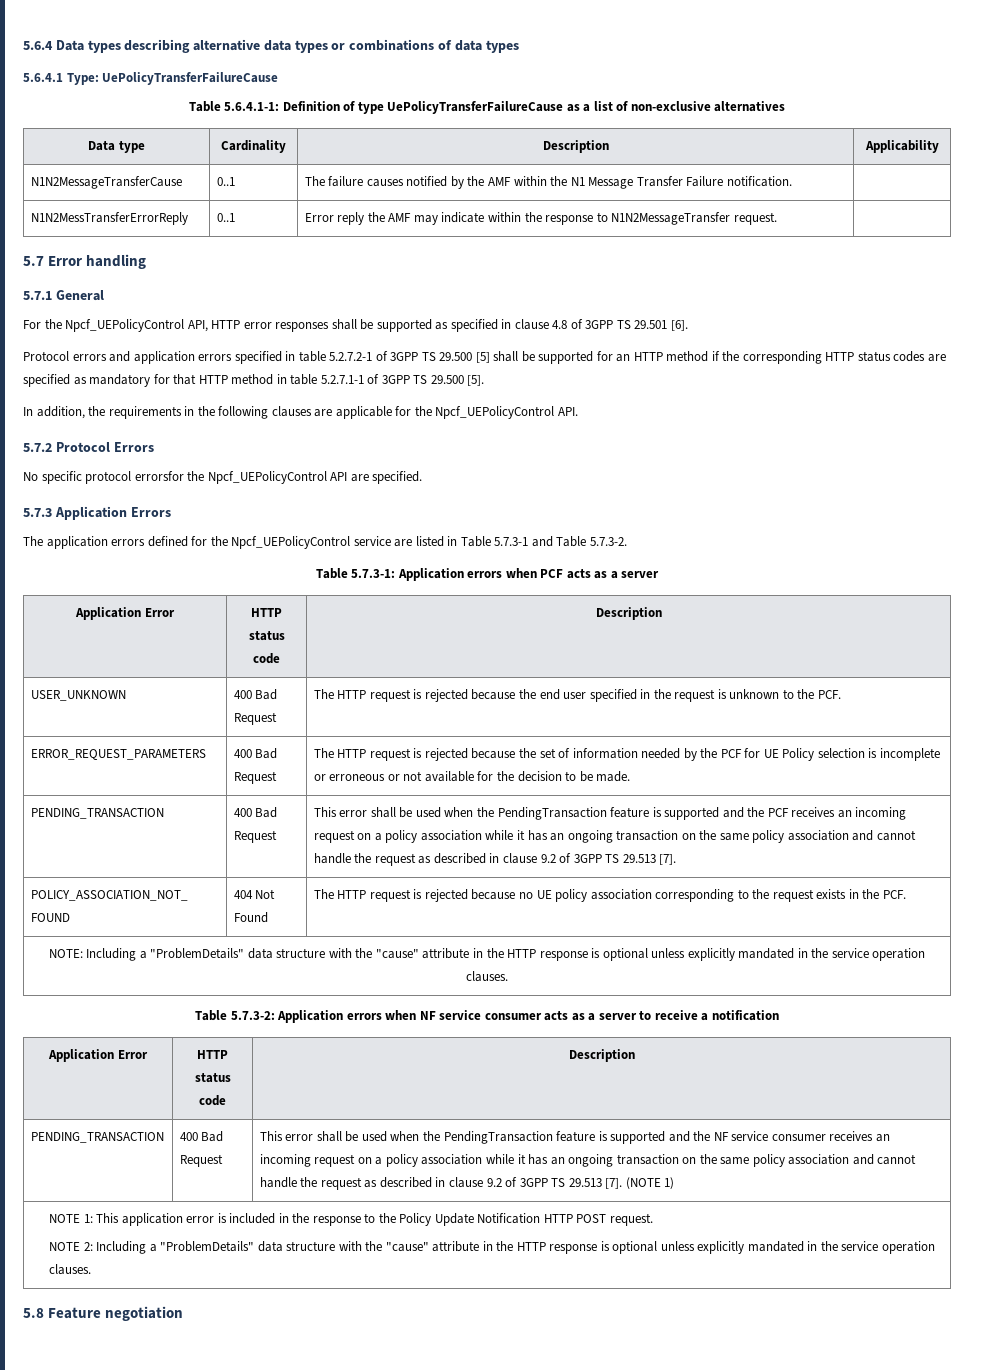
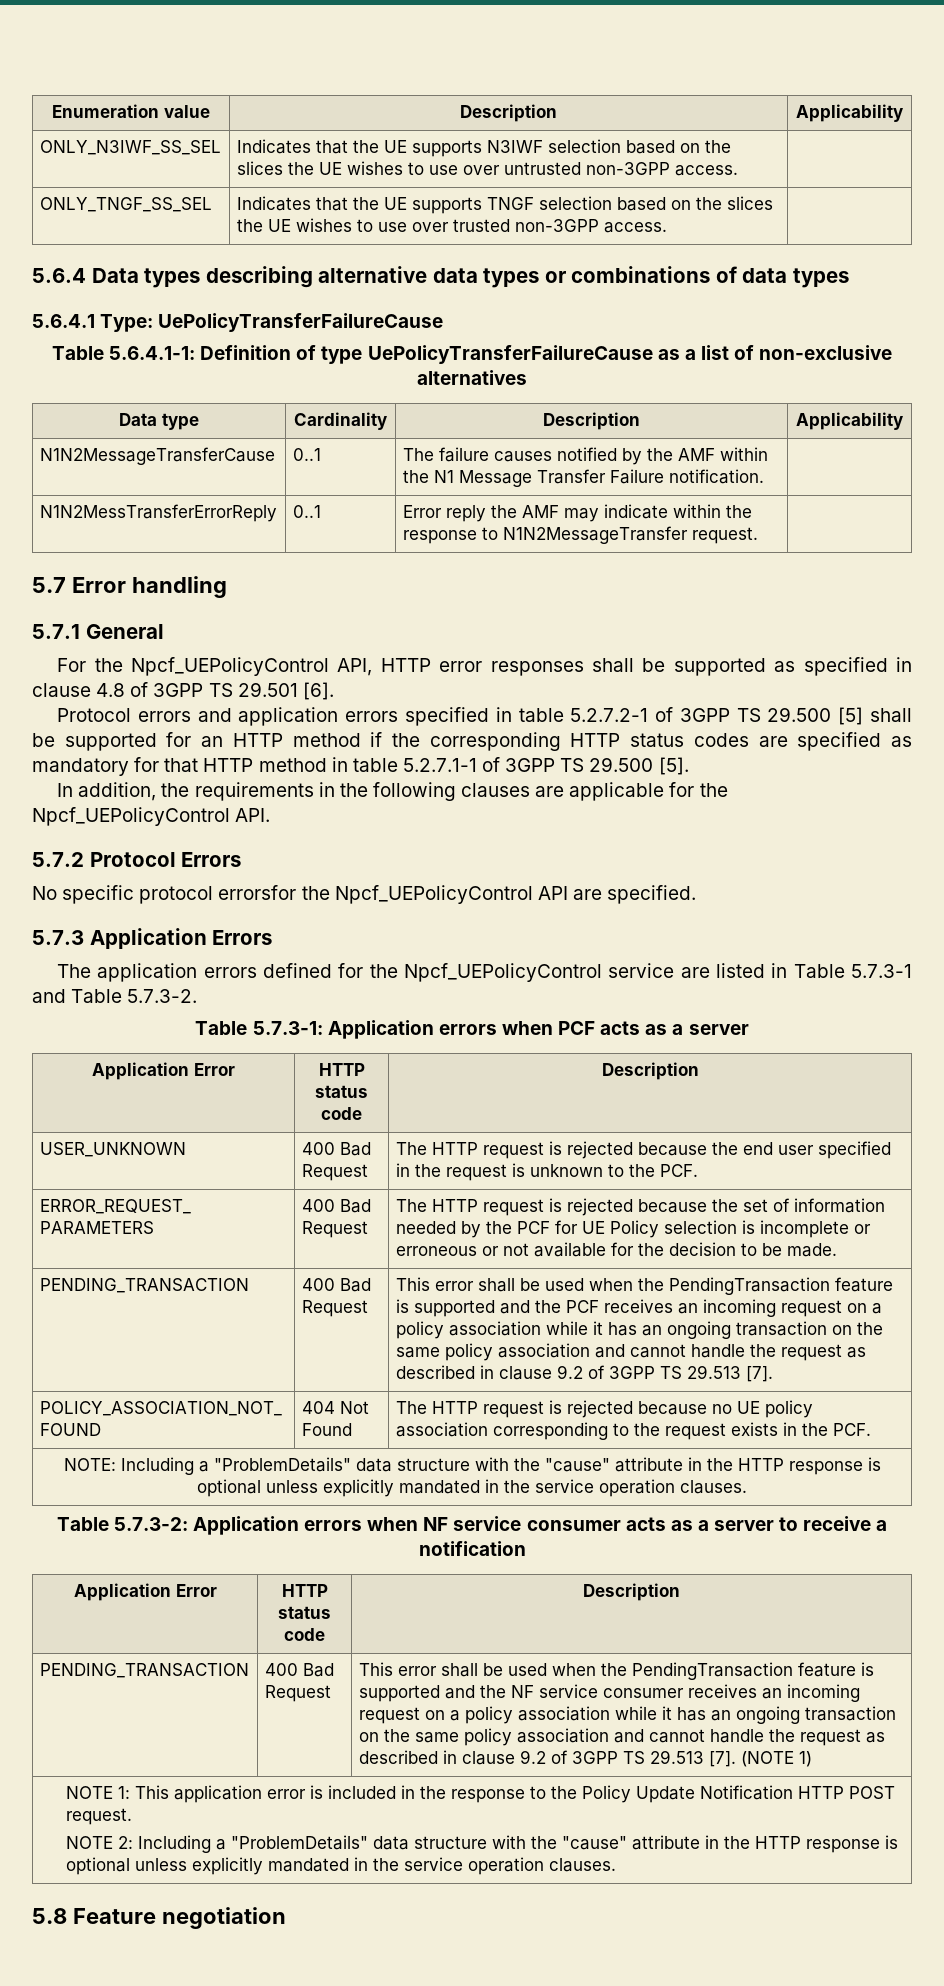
+ Enumeration value | Description | Applicability
+ ONLY_N3IWF_SS_SEL | Indicates that the UE supports N3IWF selection based on the slices the UE wishes to use over untrusted non-3GPP access. |
+ ONLY_TNGF_SS_SEL | Indicates that the UE supports TNGF selection based on the slices the UE wishes to use over trusted non-3GPP access. |

